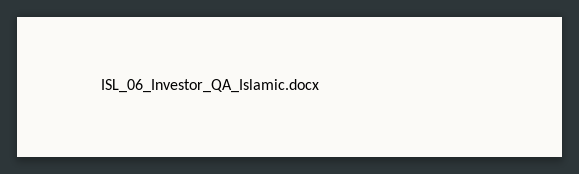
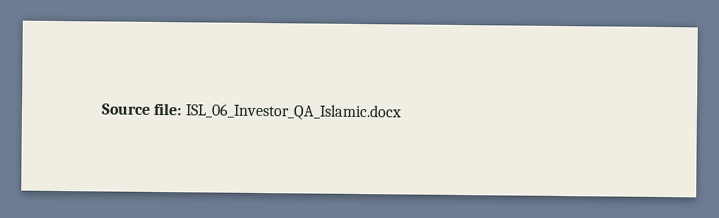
- ISL_06_Investor_QA_Islamic.docx
+ Source file: ISL_06_Investor_QA_Islamic.docx

